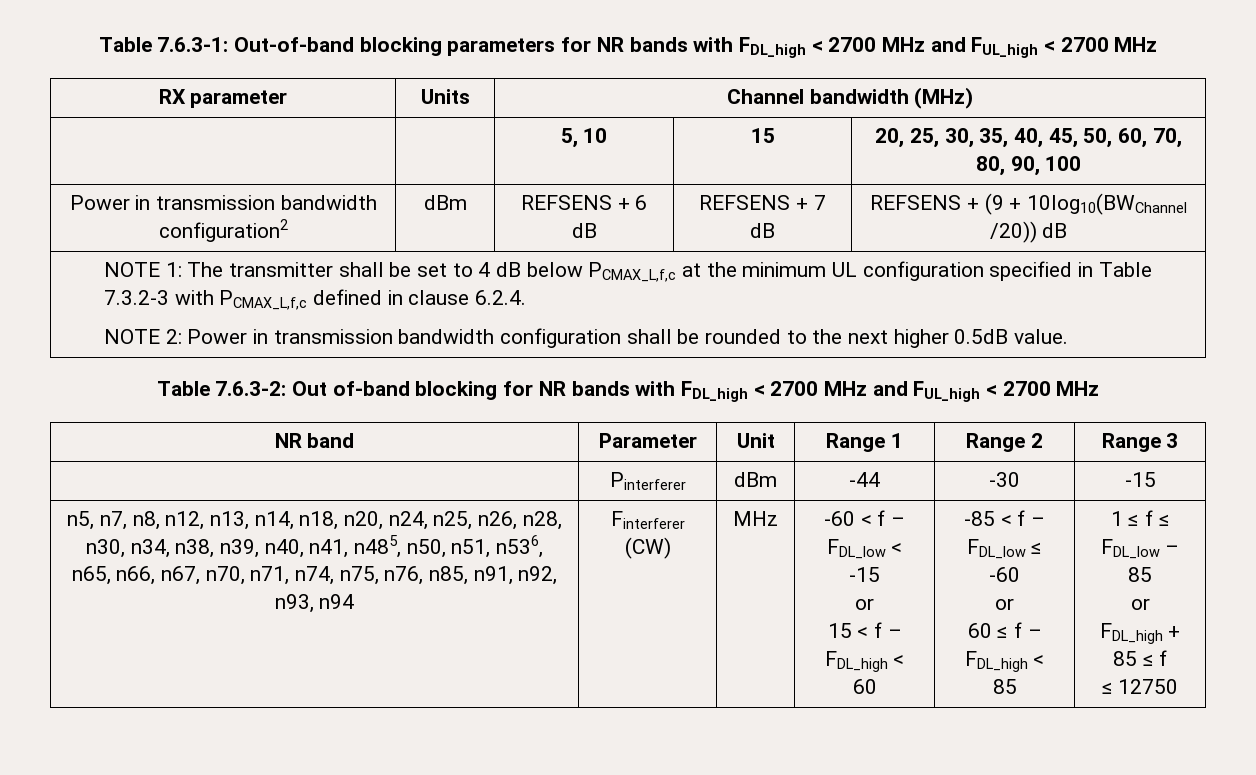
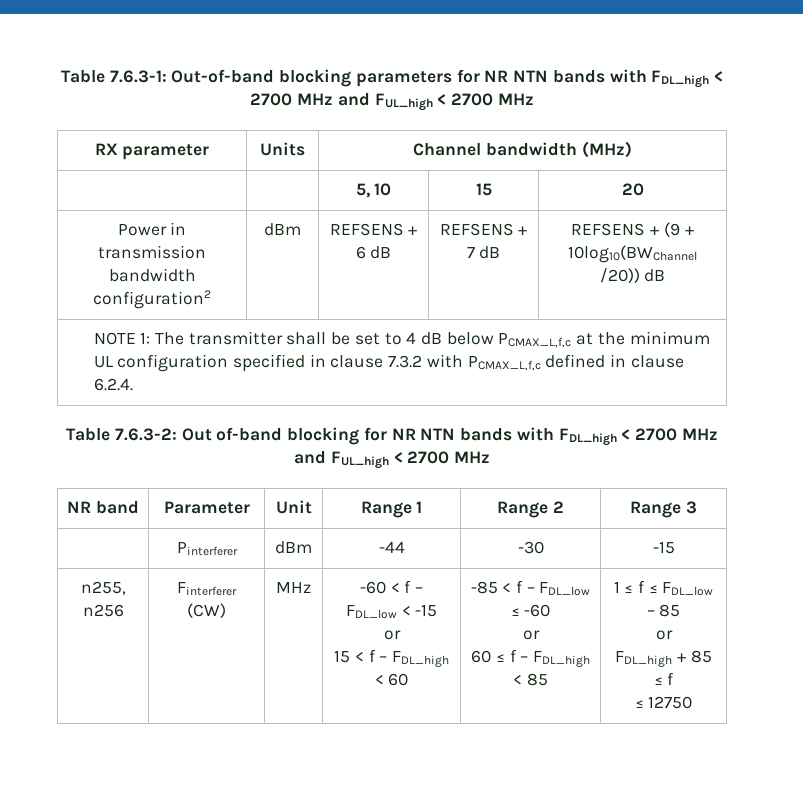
- Table 7.6.3-1: Out-of-band blocking parameters for NR bands with FDL_high < 2700 MHz and FUL_high < 2700 MHz
+ Table 7.6.3-1: Out-of-band blocking parameters for NR NTN bands with FDL_high < 2700 MHz and FUL_high < 2700 MHz
- | | 5, 10 | 15 | 20, 25, 30, 35, 40, 45, 50, 60, 70, 80, 90, 100
+ | | 5, 10 | 15 | 20
- NOTE 1: The transmitter shall be set to 4 dB below PCMAX_L,f,c at the minimum UL configuration specified in Table 7.3.2-3 with PCMAX_L,f,c defined in clause 6.2.4.
+ NOTE 1: The transmitter shall be set to 4 dB below PCMAX_L,f,c at the minimum UL configuration specified in clause 7.3.2 with PCMAX_L,f,c defined in clause 6.2.4.
- NOTE 2: Power in transmission bandwidth configuration shall be rounded to the next higher 0.5dB value.
- Table 7.6.3-2: Out of-band blocking for NR bands with FDL_high < 2700 MHz and FUL_high < 2700 MHz
+ Table 7.6.3-2: Out of-band blocking for NR NTN bands with FDL_high < 2700 MHz and FUL_high < 2700 MHz
- n5, n7, n8, n12, n13, n14, n18, n20, n24, n25, n26, n28, n30, n34, n38, n39, n40, n41, n485, n50, n51, n536, n65, n66, n67, n70, n71, n74, n75, n76, n85, n91, n92, n93, n94
+ n255, n256

